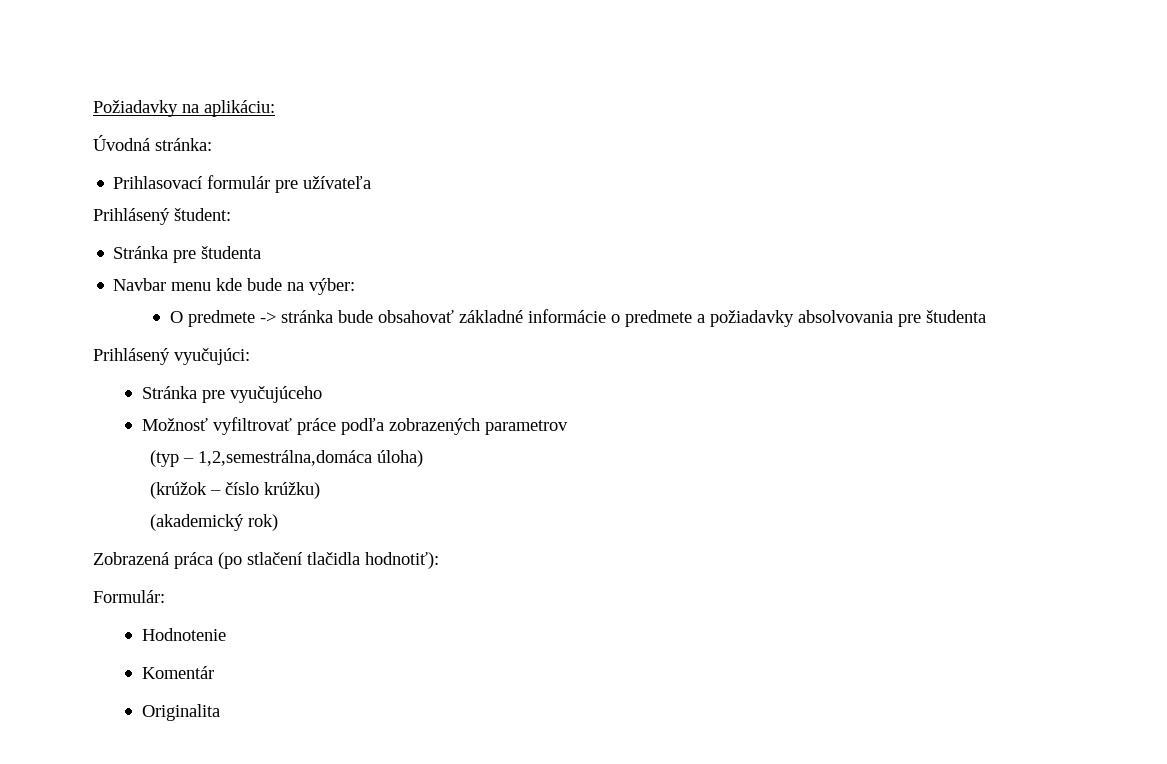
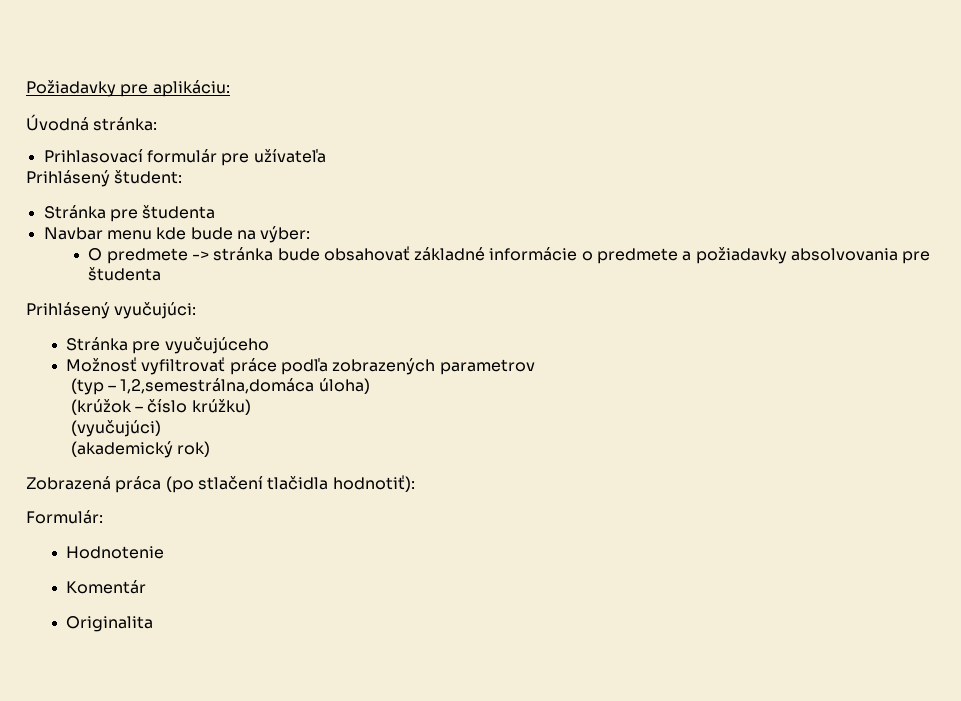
- Požiadavky na aplikáciu:
+ Požiadavky pre aplikáciu:
+ (vyučujúci)

